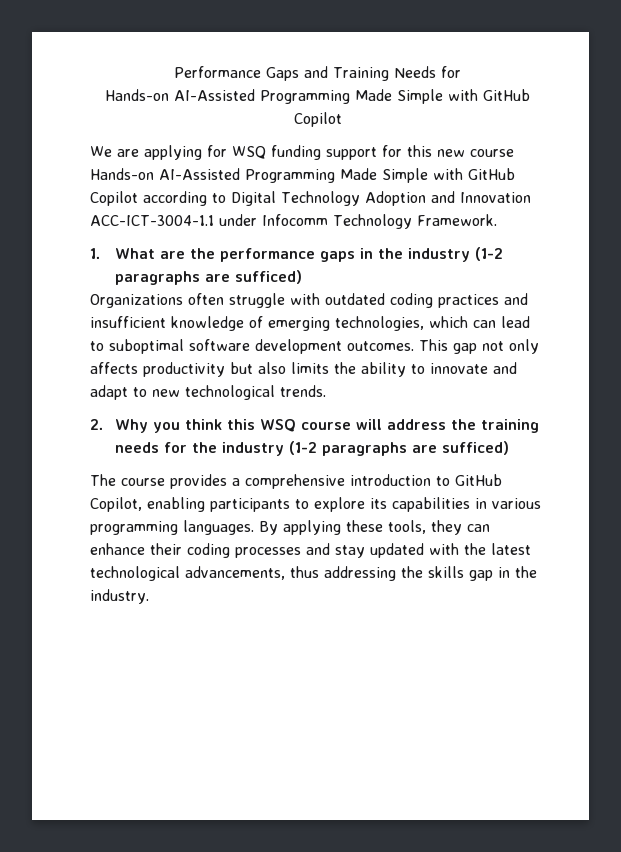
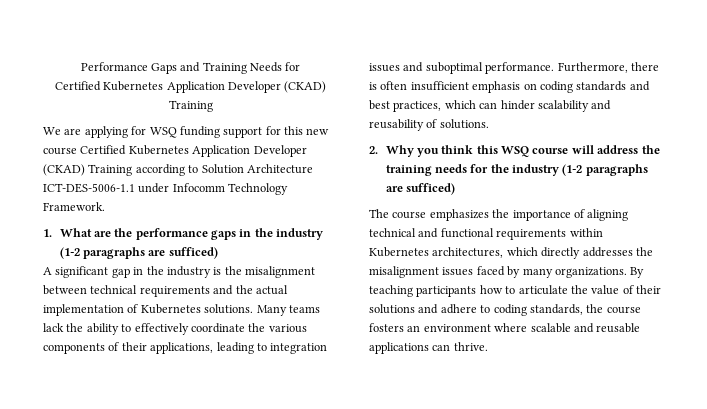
  Performance Gaps and Training Needs for
- Hands-on AI-Assisted Programming Made Simple with GitHub Copilot
+ Certified Kubernetes Application Developer (CKAD) Training
- We are applying for WSQ funding support for this new course Hands-on AI-Assisted Programming Made Simple with GitHub Copilot according to Digital Technology Adoption and Innovation ACC-ICT-3004-1.1 under Infocomm Technology Framework.
+ We are applying for WSQ funding support for this new course Certified Kubernetes Application Developer (CKAD) Training according to Solution Architecture ICT-DES-5006-1.1 under Infocomm Technology Framework.
- Organizations often struggle with outdated coding practices and insufficient knowledge of emerging technologies, which can lead to suboptimal software development outcomes. This gap not only affects productivity but also limits the ability to innovate and adapt to new technological trends.
+ A significant gap in the industry is the misalignment between technical requirements and the actual implementation of Kubernetes solutions. Many teams lack the ability to effectively coordinate the various components of their applications, leading to integration issues and suboptimal performance. Furthermore, there is often insufficient emphasis on coding standards and best practices, which can hinder scalability and reusability of solutions.
- The course provides a comprehensive introduction to GitHub Copilot, enabling participants to explore its capabilities in various programming languages. By applying these tools, they can enhance their coding processes and stay updated with the latest technological advancements, thus addressing the skills gap in the industry.
+ The course emphasizes the importance of aligning technical and functional requirements within Kubernetes architectures, which directly addresses the misalignment issues faced by many organizations. By teaching participants how to articulate the value of their solutions and adhere to coding standards, the course fosters an environment where scalable and reusable applications can thrive.

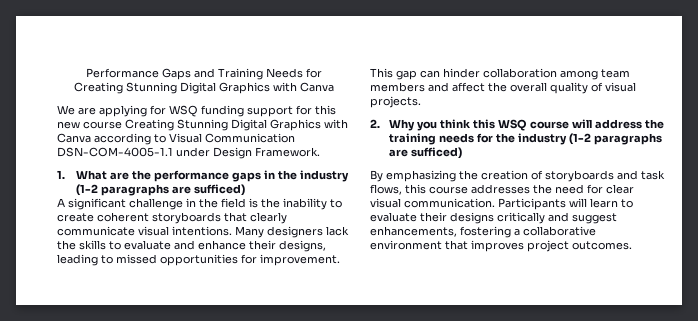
  Performance Gaps and Training Needs for
- Certified Kubernetes Application Developer (CKAD) Training
+ Creating Stunning Digital Graphics with Canva
- We are applying for WSQ funding support for this new course Certified Kubernetes Application Developer (CKAD) Training according to Solution Architecture ICT-DES-5006-1.1 under Infocomm Technology Framework.
+ We are applying for WSQ funding support for this new course Creating Stunning Digital Graphics with Canva according to Visual Communication DSN-COM-4005-1.1 under Design Framework.
- A significant gap in the industry is the misalignment between technical requirements and the actual implementation of Kubernetes solutions. Many teams lack the ability to effectively coordinate the various components of their applications, leading to integration issues and suboptimal performance. Furthermore, there is often insufficient emphasis on coding standards and best practices, which can hinder scalability and reusability of solutions.
+ A significant challenge in the field is the inability to create coherent storyboards that clearly communicate visual intentions. Many designers lack the skills to evaluate and enhance their designs, leading to missed opportunities for improvement. This gap can hinder collaboration among team members and affect the overall quality of visual projects.
- The course emphasizes the importance of aligning technical and functional requirements within Kubernetes architectures, which directly addresses the misalignment issues faced by many organizations. By teaching participants how to articulate the value of their solutions and adhere to coding standards, the course fosters an environment where scalable and reusable applications can thrive.
+ By emphasizing the creation of storyboards and task flows, this course addresses the need for clear visual communication. Participants will learn to evaluate their designs critically and suggest enhancements, fostering a collaborative environment that improves project outcomes.

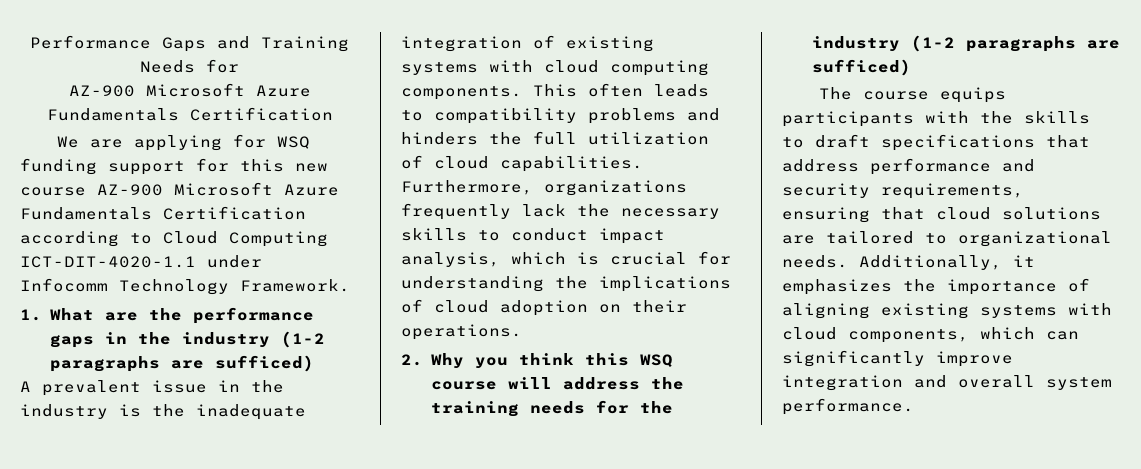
  Performance Gaps and Training Needs for
- Creating Stunning Digital Graphics with Canva
+ AZ-900 Microsoft Azure Fundamentals Certification
- We are applying for WSQ funding support for this new course Creating Stunning Digital Graphics with Canva according to Visual Communication DSN-COM-4005-1.1 under Design Framework.
+ We are applying for WSQ funding support for this new course AZ-900 Microsoft Azure Fundamentals Certification according to Cloud Computing ICT-DIT-4020-1.1 under Infocomm Technology Framework.
- A significant challenge in the field is the inability to create coherent storyboards that clearly communicate visual intentions. Many designers lack the skills to evaluate and enhance their designs, leading to missed opportunities for improvement. This gap can hinder collaboration among team members and affect the overall quality of visual projects.
+ A prevalent issue in the industry is the inadequate integration of existing systems with cloud computing components. This often leads to compatibility problems and hinders the full utilization of cloud capabilities. Furthermore, organizations frequently lack the necessary skills to conduct impact analysis, which is crucial for understanding the implications of cloud adoption on their operations.
- By emphasizing the creation of storyboards and task flows, this course addresses the need for clear visual communication. Participants will learn to evaluate their designs critically and suggest enhancements, fostering a collaborative environment that improves project outcomes.
+ The course equips participants with the skills to draft specifications that address performance and security requirements, ensuring that cloud solutions are tailored to organizational needs. Additionally, it emphasizes the importance of aligning existing systems with cloud components, which can significantly improve integration and overall system performance.

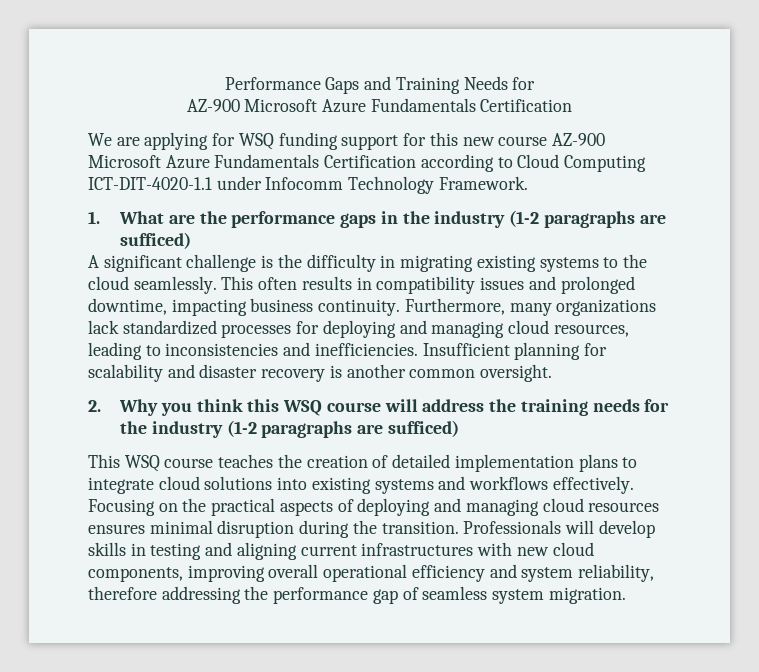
- A prevalent issue in the industry is the inadequate integration of existing systems with cloud computing components. This often leads to compatibility problems and hinders the full utilization of cloud capabilities. Furthermore, organizations frequently lack the necessary skills to conduct impact analysis, which is crucial for understanding the implications of cloud adoption on their operations.
+ A significant challenge is the difficulty in migrating existing systems to the cloud seamlessly. This often results in compatibility issues and prolonged downtime, impacting business continuity. Furthermore, many organizations lack standardized processes for deploying and managing cloud resources, leading to inconsistencies and inefficiencies. Insufficient planning for scalability and disaster recovery is another common oversight.
- The course equips participants with the skills to draft specifications that address performance and security requirements, ensuring that cloud solutions are tailored to organizational needs. Additionally, it emphasizes the importance of aligning existing systems with cloud components, which can significantly improve integration and overall system performance.
+ This WSQ course teaches the creation of detailed implementation plans to integrate cloud solutions into existing systems and workflows effectively. Focusing on the practical aspects of deploying and managing cloud resources ensures minimal disruption during the transition. Professionals will develop skills in testing and aligning current infrastructures with new cloud components, improving overall operational efficiency and system reliability, therefore addressing the performance gap of seamless system migration.

